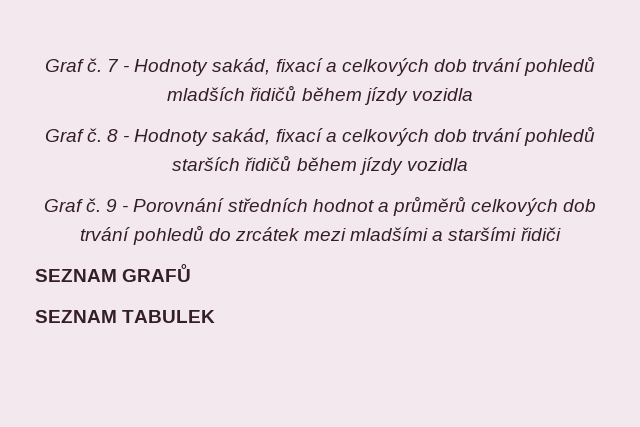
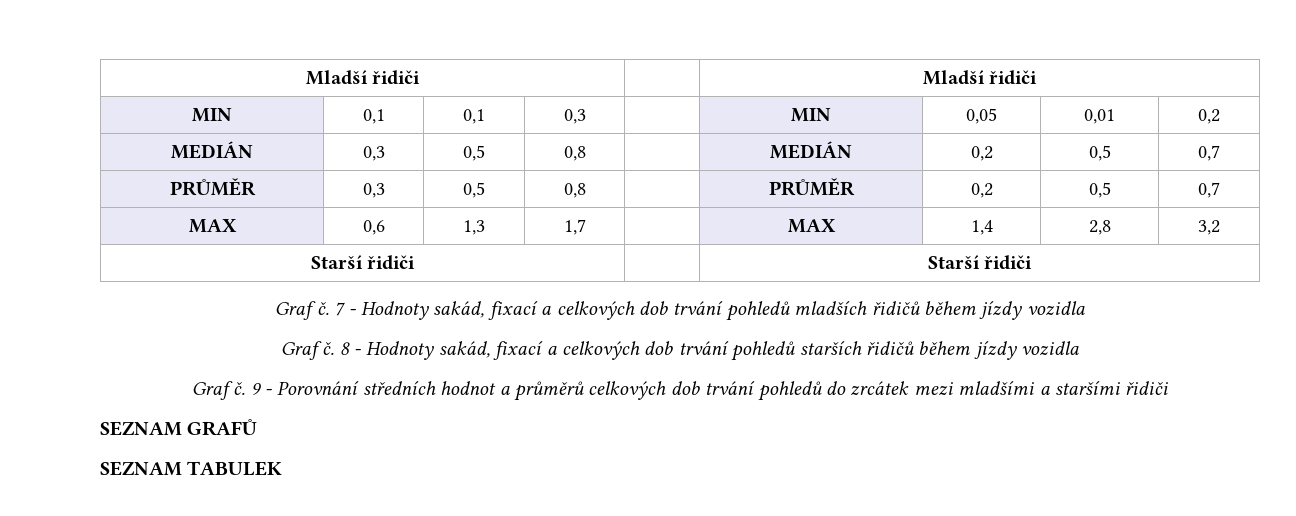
+ Mladší řidiči | | Mladší řidiči
+ MIN | 0,1 | 0,1 | 0,3 | | MIN | 0,05 | 0,01 | 0,2
+ MEDIÁN | 0,3 | 0,5 | 0,8 | | MEDIÁN | 0,2 | 0,5 | 0,7
+ PRŮMĚR | 0,3 | 0,5 | 0,8 | | PRŮMĚR | 0,2 | 0,5 | 0,7
+ MAX | 0,6 | 1,3 | 1,7 | | MAX | 1,4 | 2,8 | 3,2
+ Starší řidiči | | Starší řidiči

